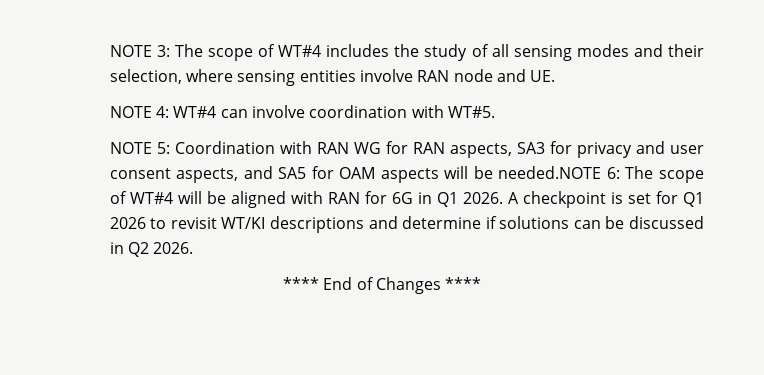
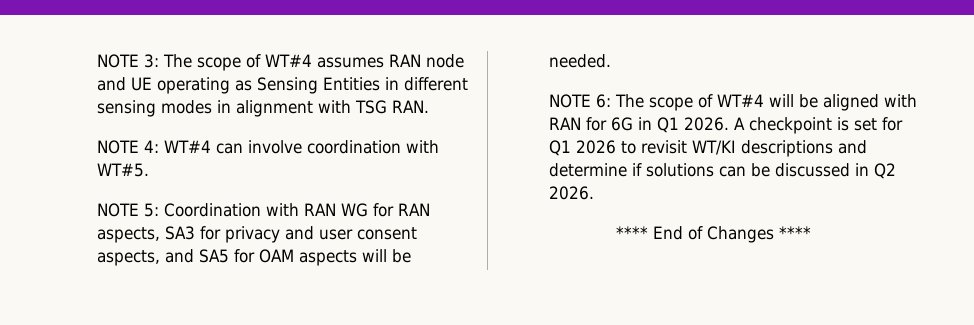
- NOTE 3: The scope of WT#4 includes the study of all sensing modes and their selection, where sensing entities involve RAN node and UE.
+ NOTE 3: The scope of WT#4 assumes RAN node and UE operating as Sensing Entities in different sensing modes in alignment with TSG RAN.
- NOTE 5: Coordination with RAN WG for RAN aspects, SA3 for privacy and user consent aspects, and SA5 for OAM aspects will be needed.NOTE 6: The scope of WT#4 will be aligned with RAN for 6G in Q1 2026.
+ NOTE 5: Coordination with RAN WG for RAN aspects, SA3 for privacy and user consent aspects, and SA5 for OAM aspects will be needed.
+ NOTE 6: The scope of WT#4 will be aligned with RAN for 6G in Q1 2026.

